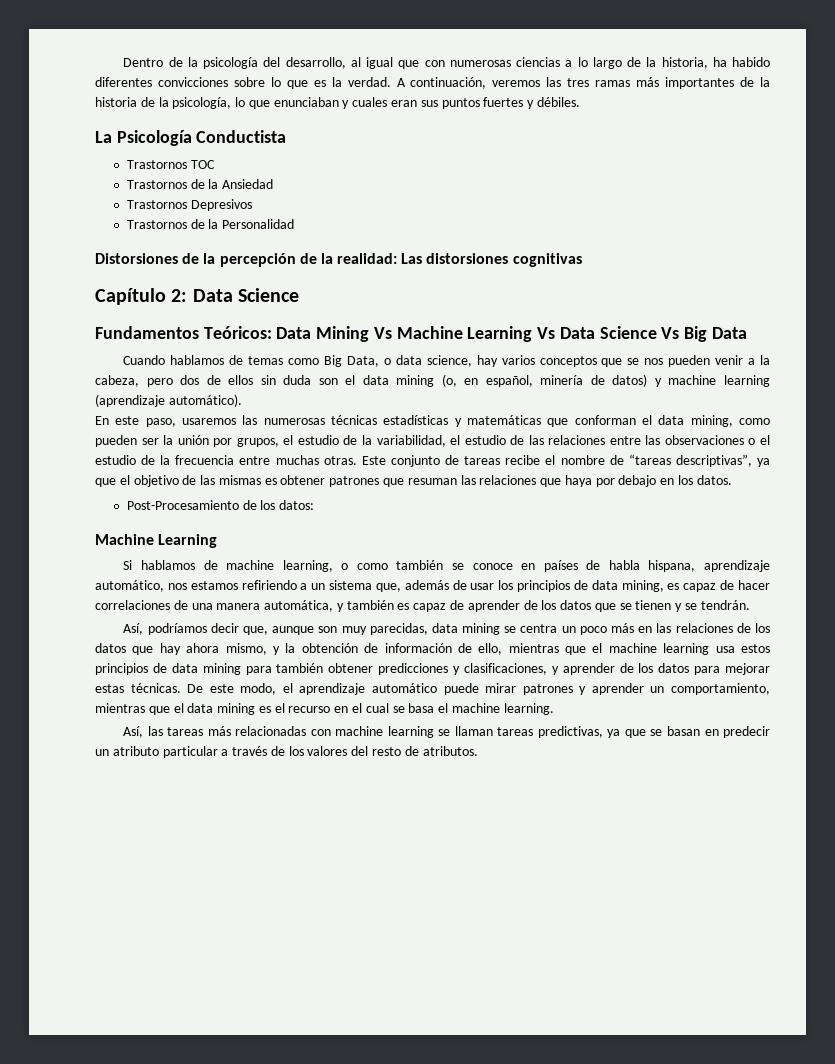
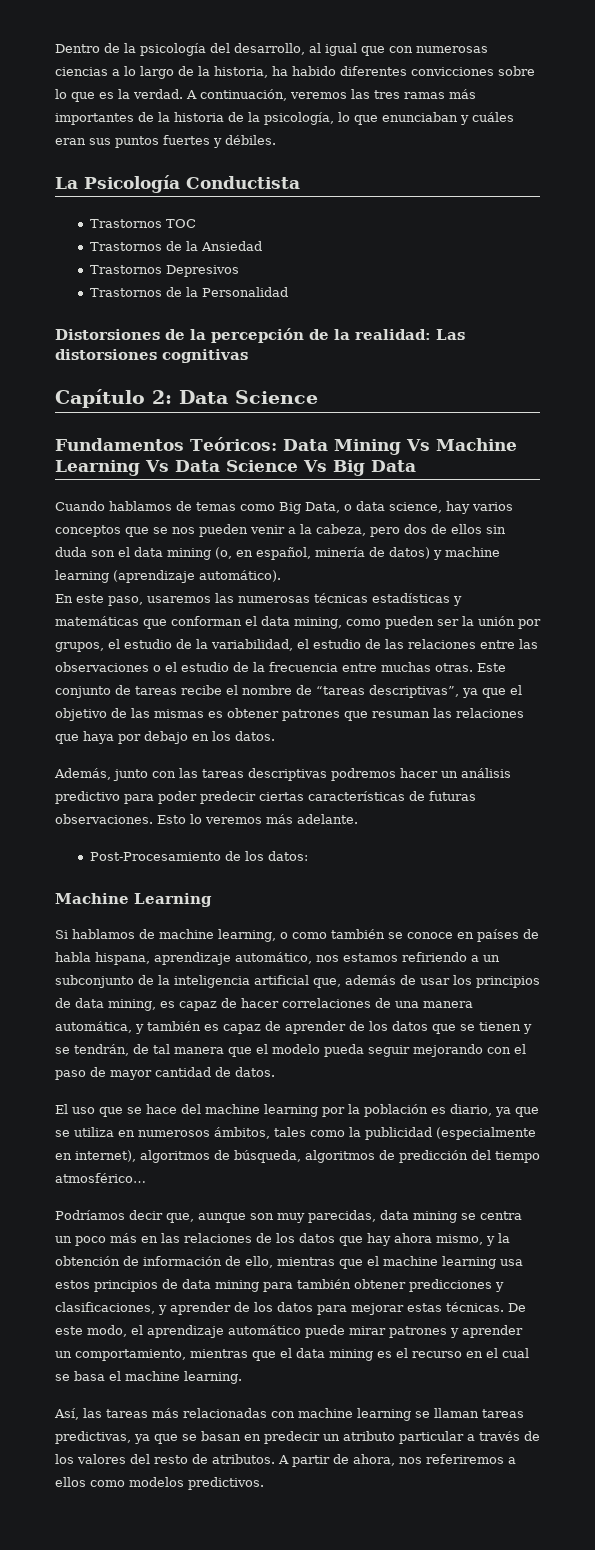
- A continuación, veremos las tres ramas más importantes de la historia de la psicología, lo que enunciaban y cuales eran sus puntos fuertes y débiles.
+ A continuación, veremos las tres ramas más importantes de la historia de la psicología, lo que enunciaban y cuáles eran sus puntos fuertes y débiles.
+ Además, junto con las tareas descriptivas podremos hacer un análisis predictivo para poder predecir ciertas características de futuras observaciones. Esto lo veremos más adelante.
- Si hablamos de machine learning, o como también se conoce en países de habla hispana, aprendizaje automático, nos estamos refiriendo a un sistema que, además de usar los principios de data mining, es capaz de hacer correlaciones de una manera automática, y también es capaz de aprender de los datos que se tienen y se tendrán.
- Así, podríamos decir que, aunque son muy parecidas, data mining se centra un poco más en las relaciones de los datos que hay ahora mismo, y la obtención de información de ello, mientras que el machine learning usa estos principios de data mining para también obtener predicciones y clasificaciones, y aprender de los datos para mejorar estas técnicas.
+ Si hablamos de machine learning, o como también se conoce en países de habla hispana, aprendizaje automático, nos estamos refiriendo a un subconjunto de la inteligencia artificial que, además de usar los principios de data mining, es capaz de hacer correlaciones de una manera automática, y también es capaz de aprender de los datos que se tienen y se tendrán, de tal manera que el modelo pueda seguir mejorando con el paso de mayor cantidad de datos.
+ El uso que se hace del machine learning por la población es diario, ya que se utiliza en numerosos ámbitos, tales como la publicidad (especialmente en internet), algoritmos de búsqueda, algoritmos de predicción del tiempo atmosférico…
+ Podríamos decir que, aunque son muy parecidas, data mining se centra un poco más en las relaciones de los datos que hay ahora mismo, y la obtención de información de ello, mientras que el machine learning usa estos principios de data mining para también obtener predicciones y clasificaciones, y aprender de los datos para mejorar estas técnicas.
+ A partir de ahora, nos referiremos a ellos como modelos predictivos.

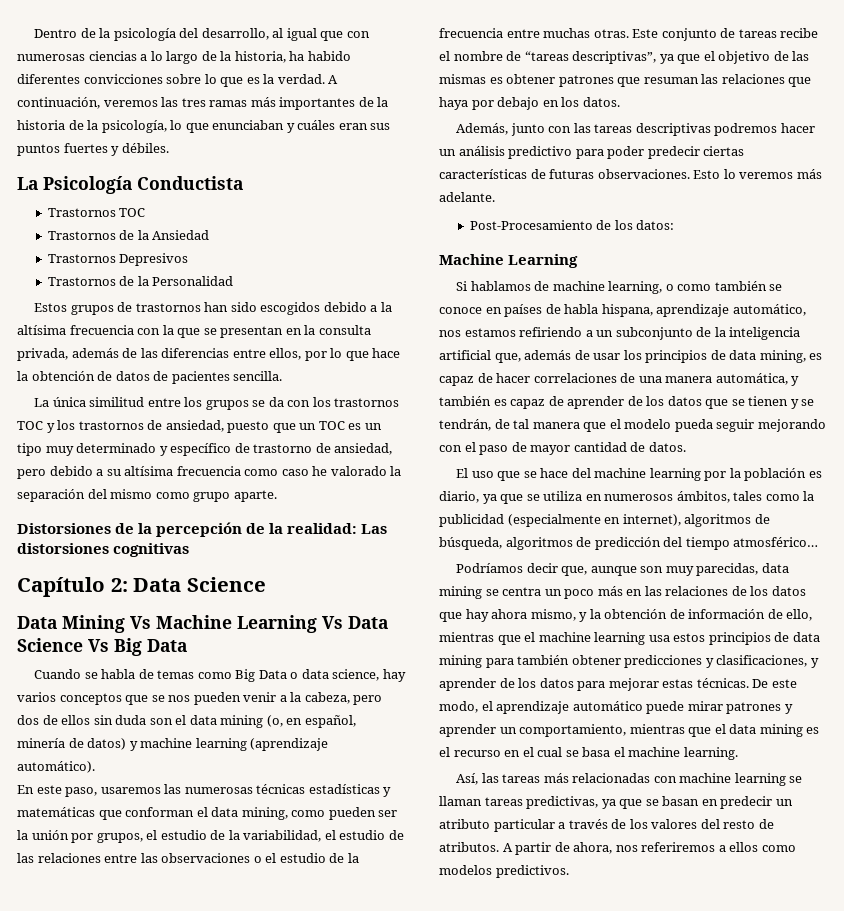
+ Estos grupos de trastornos han sido escogidos debido a la altísima frecuencia con la que se presentan en la consulta privada, además de las diferencias entre ellos, por lo que hace la obtención de datos de pacientes sencilla.
+ La única similitud entre los grupos se da con los trastornos TOC y los trastornos de ansiedad, puesto que un TOC es un tipo muy determinado y específico de trastorno de ansiedad, pero debido a su altísima frecuencia como caso he valorado la separación del mismo como grupo aparte.
- Fundamentos Teóricos: Data Mining Vs Machine Learning Vs Data Science Vs Big Data
+ Data Mining Vs Machine Learning Vs Data Science Vs Big Data
- Cuando hablamos de temas como Big Data, o data science, hay varios conceptos que se nos pueden venir a la cabeza, pero dos de ellos sin duda son el data mining (o, en español, minería de datos) y machine learning (aprendizaje automático).
+ Cuando se habla de temas como Big Data o data science, hay varios conceptos que se nos pueden venir a la cabeza, pero dos de ellos sin duda son el data mining (o, en español, minería de datos) y machine learning (aprendizaje automático).

